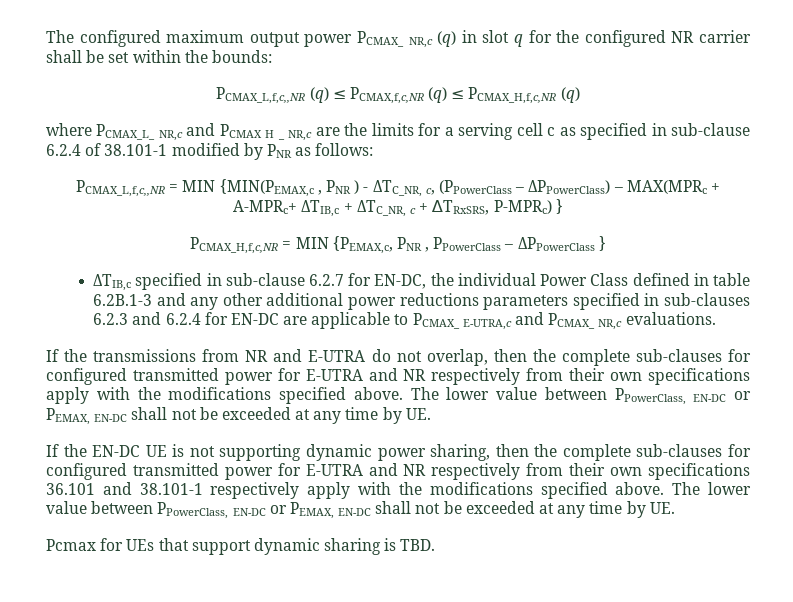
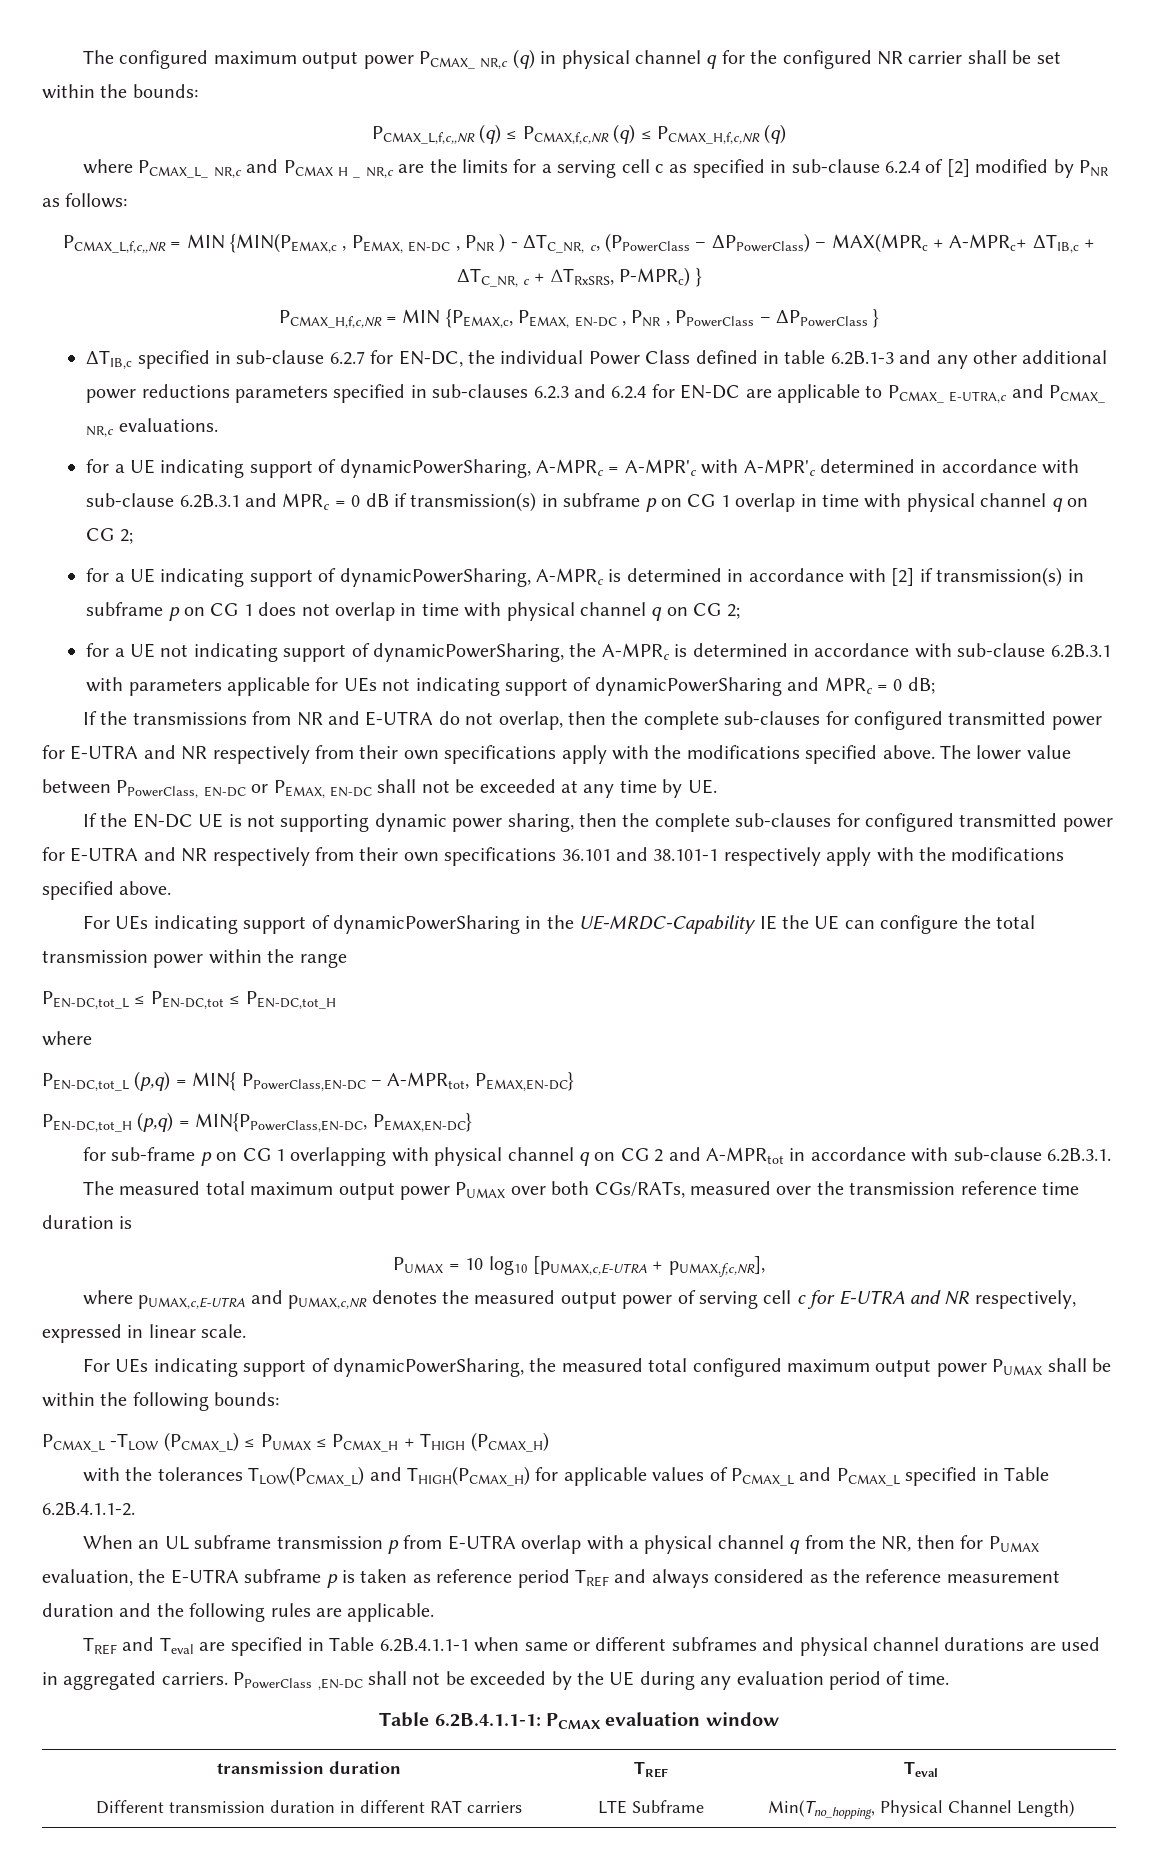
- The configured maximum output power PCMAX_ NR,c (q) in slot q for the configured NR carrier shall be set within the bounds:
+ The configured maximum output power PCMAX_ NR,c (q) in physical channel q for the configured NR carrier shall be set within the bounds:
- where PCMAX_L_ NR,c and PCMAX H _ NR,c are the limits for a serving cell c as specified in sub-clause 6.2.4 of 38.101-1 modified by PNR as follows:
+ where PCMAX_L_ NR,c and PCMAX H _ NR,c are the limits for a serving cell c as specified in sub-clause 6.2.4 of [2] modified by PNR as follows:
- PCMAX_L,f,c,,NR = MIN {MIN(PEMAX,c , PNR ) - ΔTC_NR, c, (PPowerClass – ΔPPowerClass) – MAX(MPRc + A-MPRc+ ΔTIB,c + ΔTC_NR, c + ∆TRxSRS, P-MPRc) }
+ PCMAX_L,f,c,,NR = MIN {MIN(PEMAX,c , PEMAX, EN-DC , PNR ) - ΔTC_NR, c, (PPowerClass – ΔPPowerClass) – MAX(MPRc + A-MPRc+ ΔTIB,c + ΔTC_NR, c + ∆TRxSRS, P-MPRc) }
- PCMAX_H,f,c,NR = MIN {PEMAX,c, PNR , PPowerClass – ΔPPowerClass }
+ PCMAX_H,f,c,NR = MIN {PEMAX,c, PEMAX, EN-DC , PNR , PPowerClass – ΔPPowerClass }
+ for a UE indicating support of dynamicPowerSharing, A-MPRc = A-MPR'c with A-MPR'c determined in accordance with sub-clause 6.2B.3.1 and MPRc = 0 dB if transmission(s) in subframe p on CG 1 overlap in time with physical channel q on CG 2;
+ for a UE indicating support of dynamicPowerSharing, A-MPRc is determined in accordance with [2] if transmission(s) in subframe p on CG 1 does not overlap in time with physical channel q on CG 2;
+ for a UE not indicating support of dynamicPowerSharing, the A-MPRc is determined in accordance with sub-clause 6.2B.3.1 with parameters applicable for UEs not indicating support of dynamicPowerSharing and MPRc = 0 dB;
- If the EN-DC UE is not supporting dynamic power sharing, then the complete sub-clauses for configured transmitted power for E-UTRA and NR respectively from their own specifications 36.101 and 38.101-1 respectively apply with the modifications specified above. The lower value between PPowerClass, EN-DC or PEMAX, EN-DC shall not be exceeded at any time by UE.
- Pcmax for UEs that support dynamic sharing is TBD.
+ If the EN-DC UE is not supporting dynamic power sharing, then the complete sub-clauses for configured transmitted power for E-UTRA and NR respectively from their own specifications 36.101 and 38.101-1 respectively apply with the modifications specified above.
+ For UEs indicating support of dynamicPowerSharing in the UE-MRDC-Capability IE the UE can configure the total transmission power within the range
+ PEN-DC,tot_L ≤ PEN-DC,tot ≤ PEN-DC,tot_H
+ where
+ PEN-DC,tot_L (p,q) = MIN{ PPowerClass,EN-DC – A-MPRtot, PEMAX,EN-DC}
+ PEN-DC,tot_H (p,q) = MIN{PPowerClass,EN-DC, PEMAX,EN-DC}
+ for sub-frame p on CG 1 overlapping with physical channel q on CG 2 and A-MPRtot in accordance with sub-clause 6.2B.3.1.
+ The measured total maximum output power PUMAX over both CGs/RATs, measured over the transmission reference time duration is
+ PUMAX = 10 log10 [pUMAX,c,E-UTRA + pUMAX,f,c,NR],
+ where pUMAX,c,E-UTRA and pUMAX,c,NR denotes the measured output power of serving cell c for E-UTRA and NR respectively, expressed in linear scale.
+ For UEs indicating support of dynamicPowerSharing, the measured total configured maximum output power PUMAX shall be within the following bounds:
+ PCMAX_L -TLOW (PCMAX_L) ≤ PUMAX ≤ PCMAX_H + THIGH (PCMAX_H)
+ with the tolerances TLOW(PCMAX_L) and THIGH(PCMAX_H) for applicable values of PCMAX_L and PCMAX_L specified in Table 6.2B.4.1.1-2.
+ When an UL subframe transmission p from E-UTRA overlap with a physical channel q from the NR, then for PUMAX evaluation, the E-UTRA subframe p is taken as reference period TREF and always considered as the reference measurement duration and the following rules are applicable.
+ TREF and Teval are specified in Table 6.2B.4.1.1-1 when same or different subframes and physical channel durations are used in aggregated carriers. PPowerClass ,EN-DC shall not be exceeded by the UE during any evaluation period of time.
+ Table 6.2B.4.1.1-1: PCMAX evaluation window
+ transmission duration | TREF | Teval
+ Different transmission duration in different RAT carriers | LTE Subframe | Min(Tno_hopping, Physical Channel Length)

